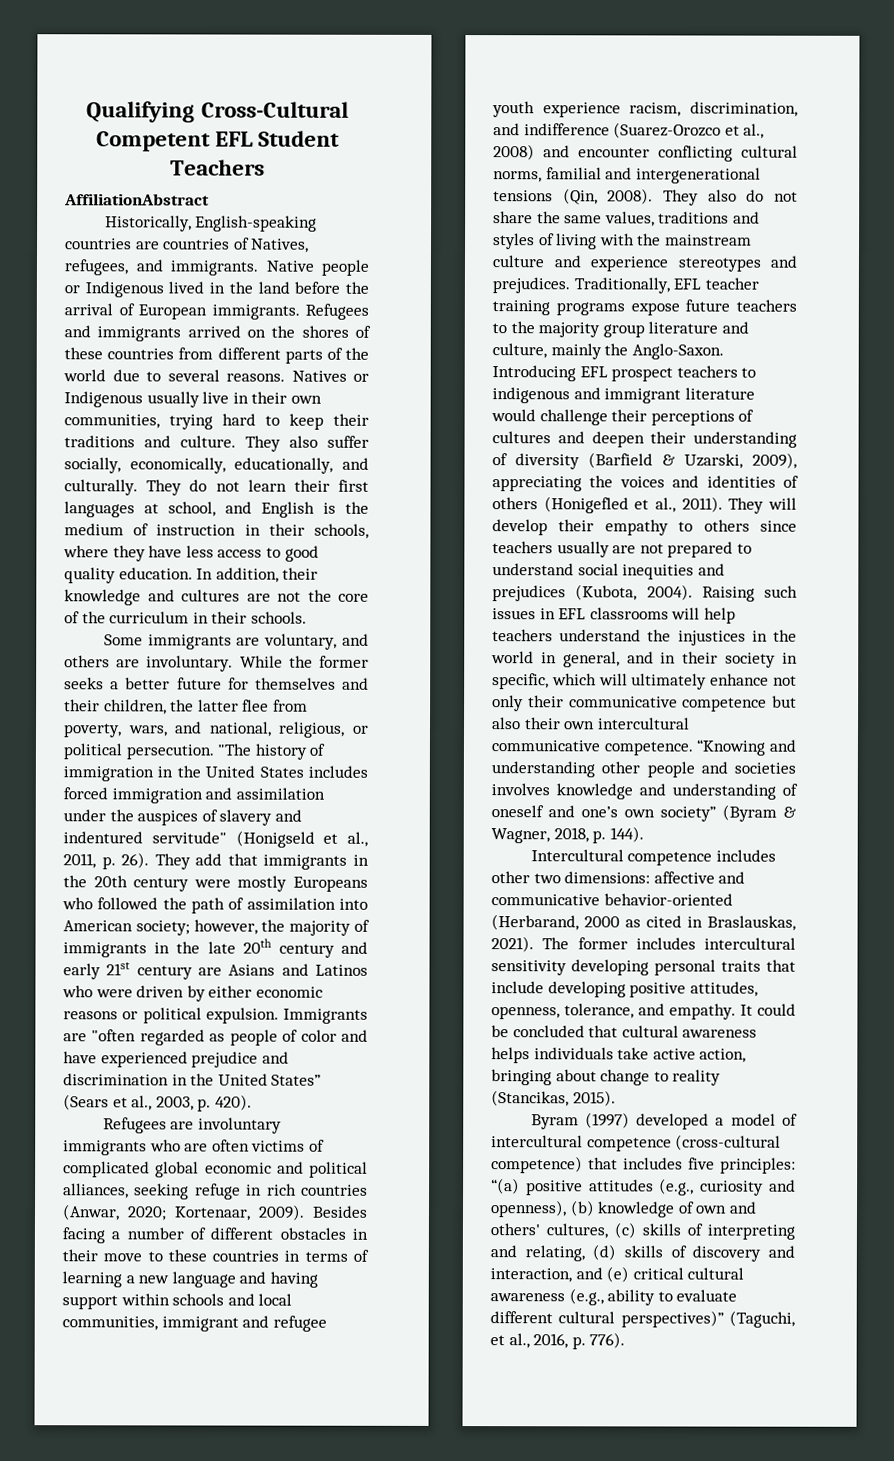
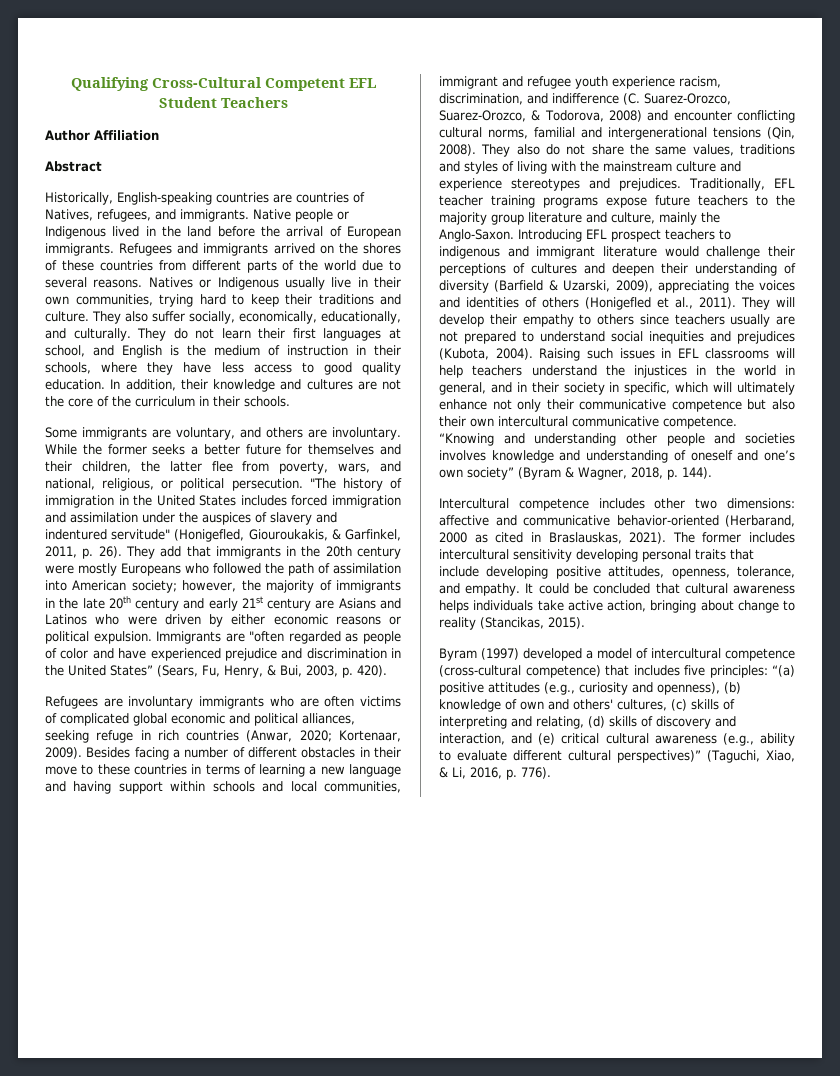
- AffiliationAbstract
+ Author Affiliation
+ Abstract
- "The history of immigration in the United States includes forced immigration and assimilation under the auspices of slavery and indentured servitude" (Honigseld et al., 2011, p. 26).
+ "The history of immigration in the United States includes forced immigration and assimilation under the auspices of slavery and indentured servitude" (Honigefled, Giouroukakis, & Garfinkel, 2011, p. 26).
- Immigrants are "often regarded as people of color and have experienced prejudice and discrimination in the United States” (Sears et al., 2003, p. 420).
+ Immigrants are "often regarded as people of color and have experienced prejudice and discrimination in the United States” (Sears, Fu, Henry, & Bui, 2003, p. 420).
- Besides facing a number of different obstacles in their move to these countries in terms of learning a new language and having support within schools and local communities, immigrant and refugee youth experience racism, discrimination, and indifference (Suarez-Orozco et al., 2008) and encounter conflicting cultural norms, familial and intergenerational tensions (Qin, 2008).
+ Besides facing a number of different obstacles in their move to these countries in terms of learning a new language and having support within schools and local communities, immigrant and refugee youth experience racism, discrimination, and indifference (C. Suarez-Orozco, Suarez-Orozco, & Todorova, 2008) and encounter conflicting cultural norms, familial and intergenerational tensions (Qin, 2008).
- Byram (1997) developed a model of intercultural competence (cross-cultural competence) that includes five principles: “(a) positive attitudes (e.g., curiosity and openness), (b) knowledge of own and others' cultures, (c) skills of interpreting and relating, (d) skills of discovery and interaction, and (e) critical cultural awareness (e.g., ability to evaluate different cultural perspectives)” (Taguchi, et al., 2016, p. 776).
+ Byram (1997) developed a model of intercultural competence (cross-cultural competence) that includes five principles: “(a) positive attitudes (e.g., curiosity and openness), (b) knowledge of own and others' cultures, (c) skills of interpreting and relating, (d) skills of discovery and interaction, and (e) critical cultural awareness (e.g., ability to evaluate different cultural perspectives)” (Taguchi, Xiao, & Li, 2016, p. 776).

